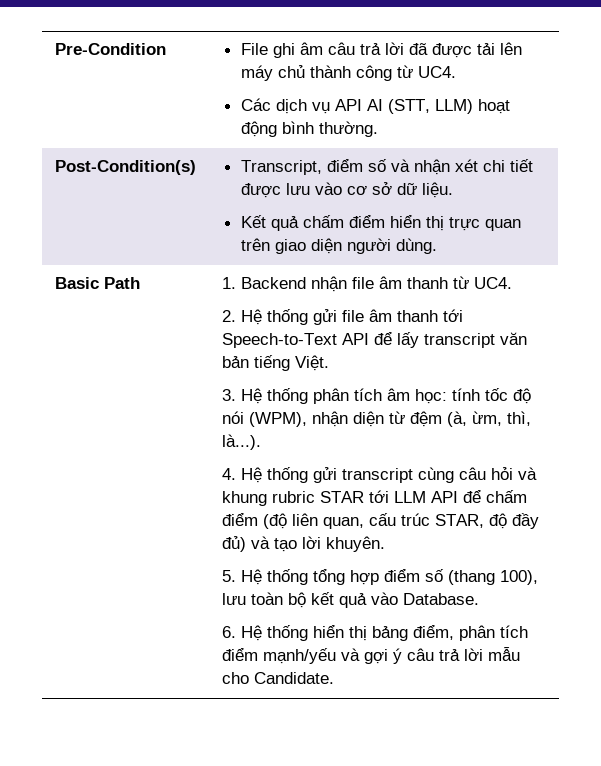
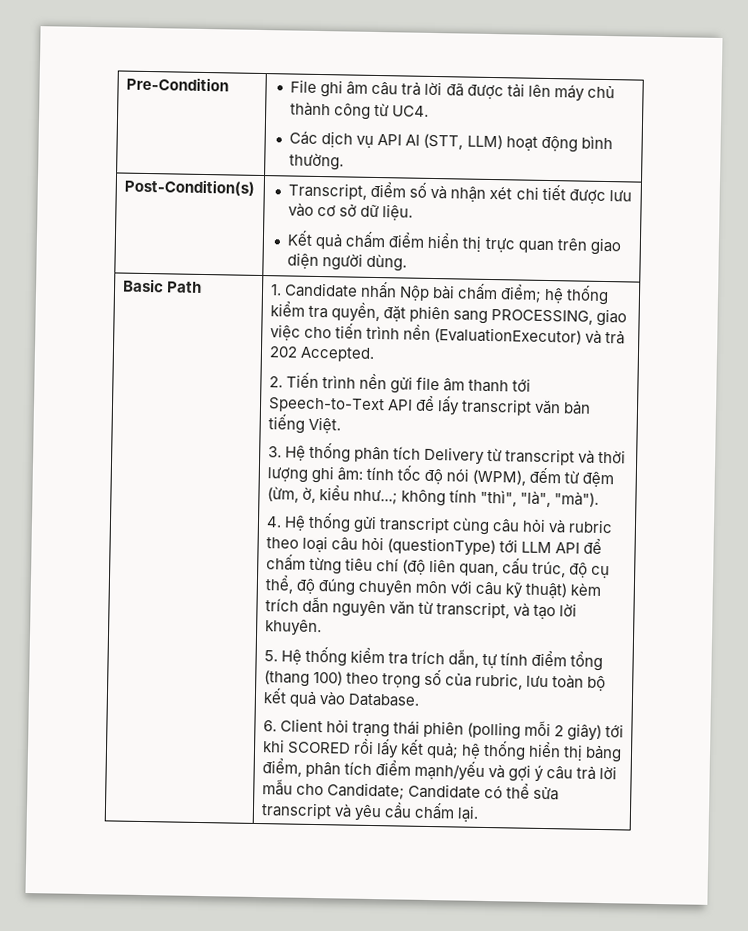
- 1. Backend nhận file âm thanh từ UC4.
- 2. Hệ thống gửi file âm thanh tới Speech-to-Text API để lấy transcript văn bản tiếng Việt.
+ 1. Candidate nhấn Nộp bài chấm điểm; hệ thống kiểm tra quyền, đặt phiên sang PROCESSING, giao việc cho tiến trình nền (EvaluationExecutor) và trả 202 Accepted.
+ 2. Tiến trình nền gửi file âm thanh tới Speech-to-Text API để lấy transcript văn bản tiếng Việt.
- 3. Hệ thống phân tích âm học: tính tốc độ nói (WPM), nhận diện từ đệm (à, ừm, thì, là...).
+ 3. Hệ thống phân tích Delivery từ transcript và thời lượng ghi âm: tính tốc độ nói (WPM), đếm từ đệm (ừm, ờ, kiểu như...; không tính "thì", "là", "mà").
- 4. Hệ thống gửi transcript cùng câu hỏi và khung rubric STAR tới LLM API để chấm điểm (độ liên quan, cấu trúc STAR, độ đầy đủ) và tạo lời khuyên.
+ 4. Hệ thống gửi transcript cùng câu hỏi và rubric theo loại câu hỏi (questionType) tới LLM API để chấm từng tiêu chí (độ liên quan, cấu trúc, độ cụ thể, độ đúng chuyên môn với câu kỹ thuật) kèm trích dẫn nguyên văn từ transcript, và tạo lời khuyên.
- 5. Hệ thống tổng hợp điểm số (thang 100), lưu toàn bộ kết quả vào Database.
+ 5. Hệ thống kiểm tra trích dẫn, tự tính điểm tổng (thang 100) theo trọng số của rubric, lưu toàn bộ kết quả vào Database.
- 6. Hệ thống hiển thị bảng điểm, phân tích điểm mạnh/yếu và gợi ý câu trả lời mẫu cho Candidate.
+ 6. Client hỏi trạng thái phiên (polling mỗi 2 giây) tới khi SCORED rồi lấy kết quả; hệ thống hiển thị bảng điểm, phân tích điểm mạnh/yếu và gợi ý câu trả lời mẫu cho Candidate; Candidate có thể sửa transcript và yêu cầu chấm lại.

